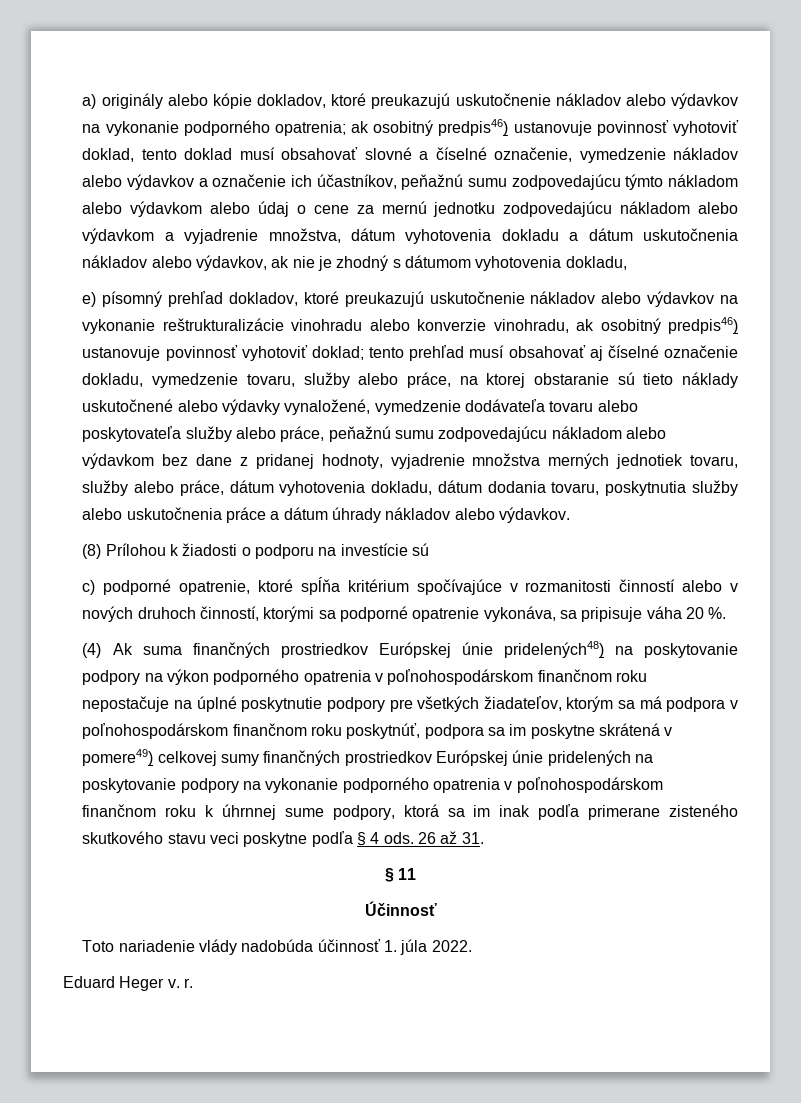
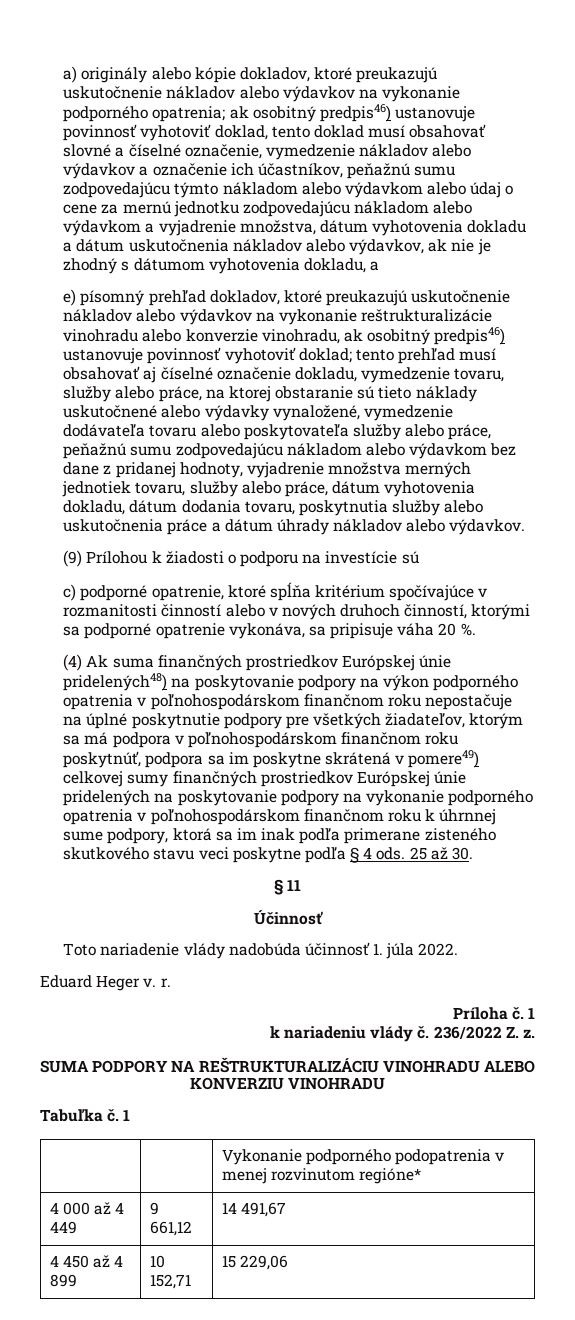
- ak osobitný predpis46) ustanovuje povinnosť vyhotoviť doklad, tento doklad musí obsahovať slovné a číselné označenie, vymedzenie nákladov alebo výdavkov a označenie ich účastníkov, peňažnú sumu zodpovedajúcu týmto nákladom alebo výdavkom alebo údaj o cene za mernú jednotku zodpovedajúcu nákladom alebo výdavkom a vyjadrenie množstva, dátum vyhotovenia dokladu a dátum uskutočnenia nákladov alebo výdavkov, ak nie je zhodný s dátumom vyhotovenia dokladu,
+ ak osobitný predpis46) ustanovuje povinnosť vyhotoviť doklad, tento doklad musí obsahovať slovné a číselné označenie, vymedzenie nákladov alebo výdavkov a označenie ich účastníkov, peňažnú sumu zodpovedajúcu týmto nákladom alebo výdavkom alebo údaj o cene za mernú jednotku zodpovedajúcu nákladom alebo výdavkom a vyjadrenie množstva, dátum vyhotovenia dokladu a dátum uskutočnenia nákladov alebo výdavkov, ak nie je zhodný s dátumom vyhotovenia dokladu, a
- (8) Prílohou k žiadosti o podporu na investície sú
+ (9) Prílohou k žiadosti o podporu na investície sú
- 26 až 31.
+ 25 až 30.
+ Príloha č. 1
+ k nariadeniu vlády č. 236/2022 Z. z.
+ SUMA PODPORY NA REŠTRUKTURALIZÁCIU VINOHRADU ALEBO KONVERZIU VINOHRADU
+ Tabuľka č. 1
+ | | Vykonanie podporného podopatrenia v menej rozvinutom regióne*
+ 4 000 až 4 449 | 9 661,12 | 14 491,67
+ 4 450 až 4 899 | 10 152,71 | 15 229,06

